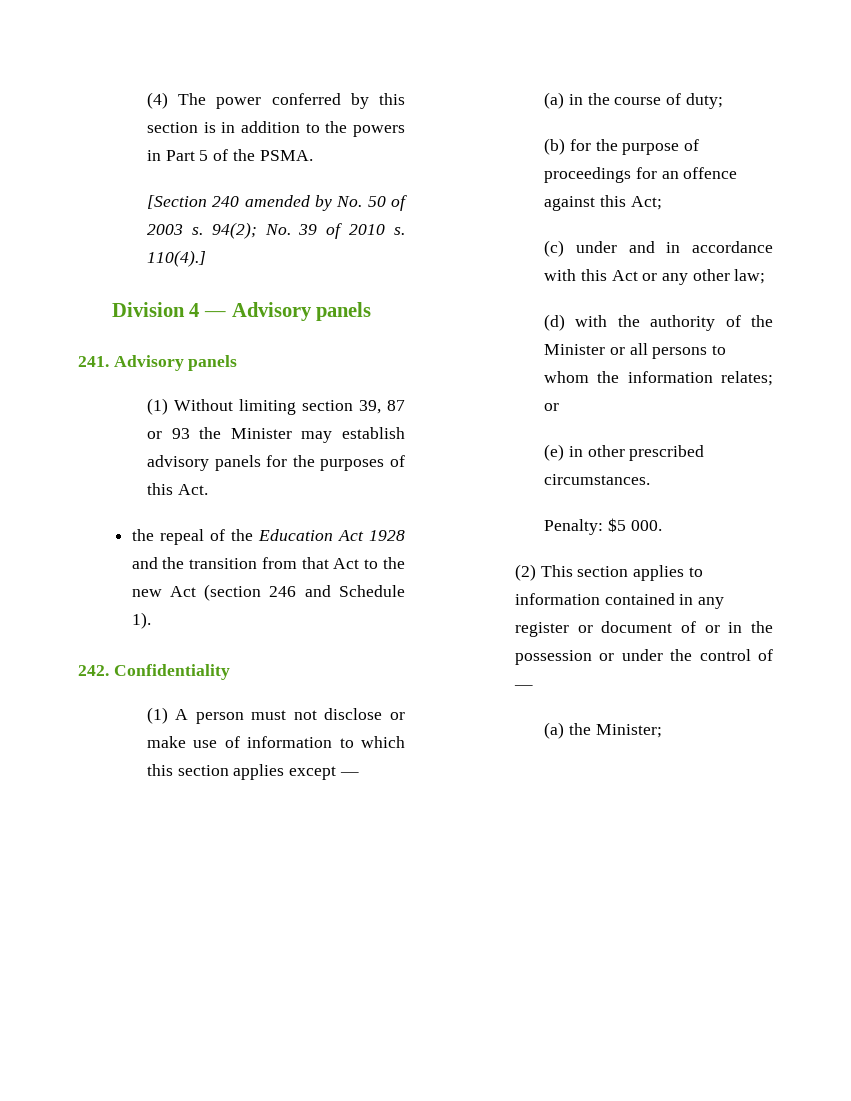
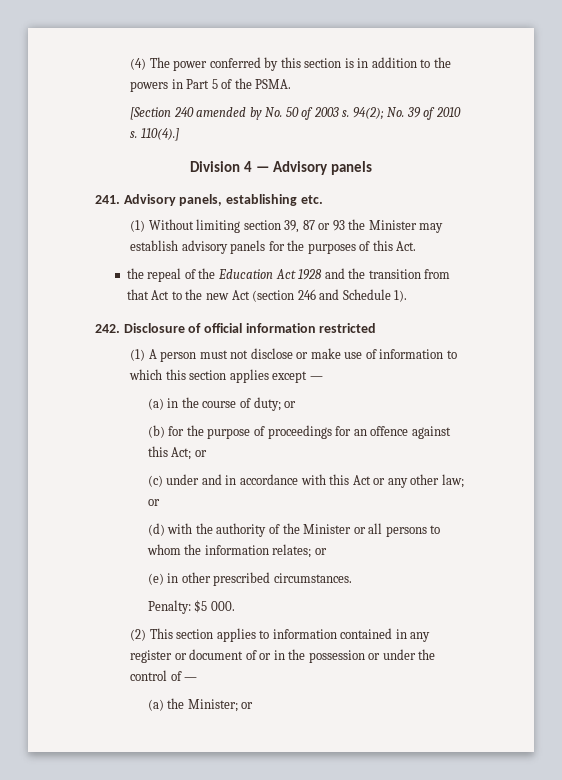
- 241. Advisory panels
+ 241. Advisory panels, establishing etc.
- 242. Confidentiality
+ 242. Disclosure of official information restricted
- (a) in the course of duty;
+ (a) in the course of duty; or
- (b) for the purpose of proceedings for an offence against this Act;
+ (b) for the purpose of proceedings for an offence against this Act; or
- (c) under and in accordance with this Act or any other law;
+ (c) under and in accordance with this Act or any other law; or
- (a) the Minister;
+ (a) the Minister; or

